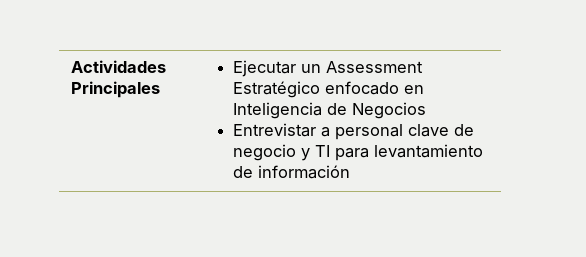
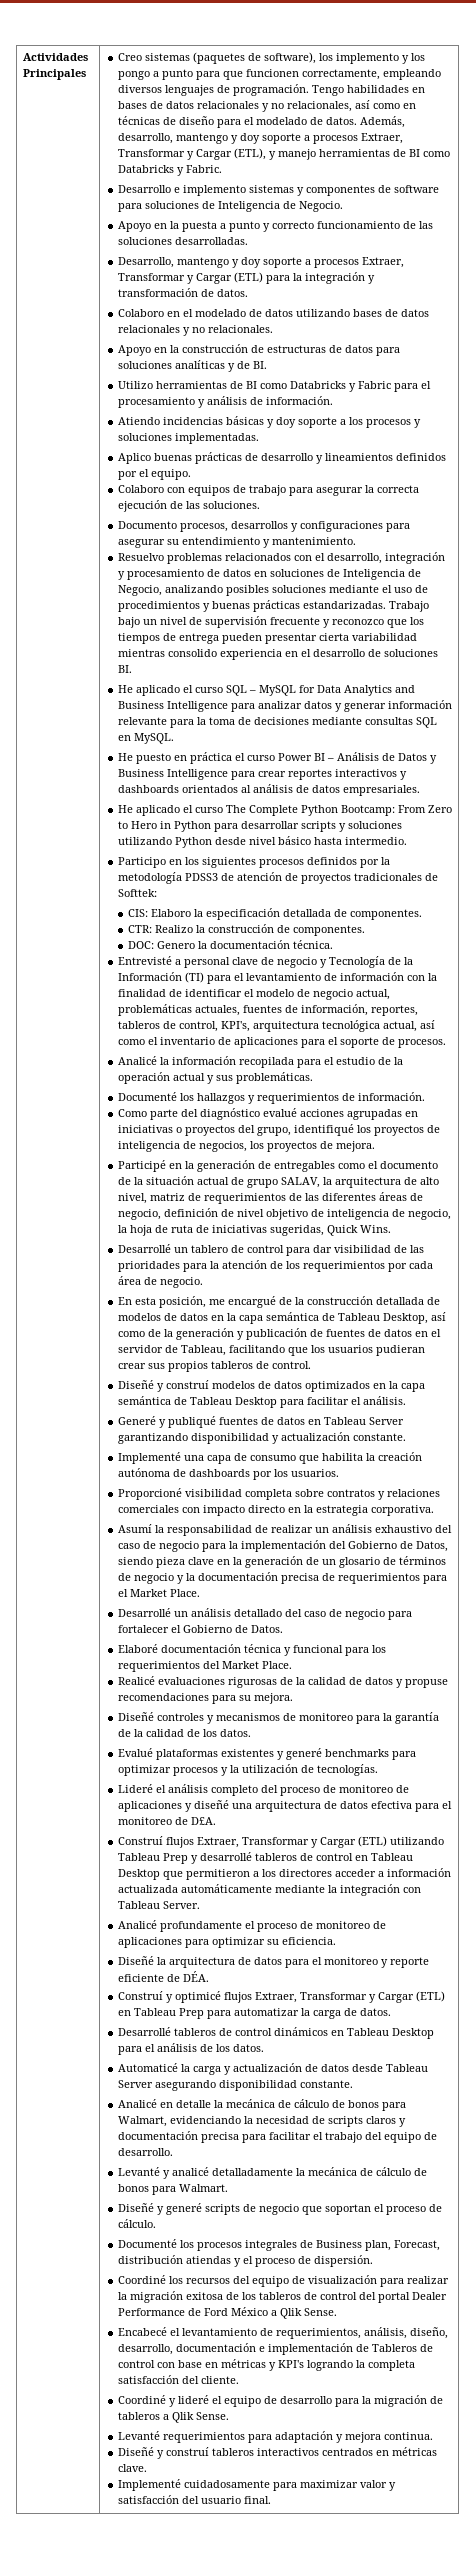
- Ejecutar un Assessment Estratégico enfocado en Inteligencia de Negocios
- Entrevistar a personal clave de negocio y TI para levantamiento de información
+ Creo sistemas (paquetes de software), los implemento y los pongo a punto para que funcionen correctamente, empleando diversos lenguajes de programación. Tengo habilidades en bases de datos relacionales y no relacionales, así como en técnicas de diseño para el modelado de datos. Además, desarrollo, mantengo y doy soporte a procesos Extraer, Transformar y Cargar (ETL), y manejo herramientas de BI como Databricks y Fabric.
+ Desarrollo e implemento sistemas y componentes de software para soluciones de Inteligencia de Negocio.
+ Apoyo en la puesta a punto y correcto funcionamiento de las soluciones desarrolladas.
+ Desarrollo, mantengo y doy soporte a procesos Extraer, Transformar y Cargar (ETL) para la integración y transformación de datos.
+ Colaboro en el modelado de datos utilizando bases de datos relacionales y no relacionales.
+ Apoyo en la construcción de estructuras de datos para soluciones analíticas y de BI.
+ Utilizo herramientas de BI como Databricks y Fabric para el procesamiento y análisis de información.
+ Atiendo incidencias básicas y doy soporte a los procesos y soluciones implementadas.
+ Aplico buenas prácticas de desarrollo y lineamientos definidos por el equipo.
+ Colaboro con equipos de trabajo para asegurar la correcta ejecución de las soluciones.
+ Documento procesos, desarrollos y configuraciones para asegurar su entendimiento y mantenimiento.
+ Resuelvo problemas relacionados con el desarrollo, integración y procesamiento de datos en soluciones de Inteligencia de Negocio, analizando posibles soluciones mediante el uso de procedimientos y buenas prácticas estandarizadas. Trabajo bajo un nivel de supervisión frecuente y reconozco que los tiempos de entrega pueden presentar cierta variabilidad mientras consolido experiencia en el desarrollo de soluciones BI.
+ He aplicado el curso SQL – MySQL for Data Analytics and Business Intelligence para analizar datos y generar información relevante para la toma de decisiones mediante consultas SQL en MySQL.
+ He puesto en práctica el curso Power BI – Análisis de Datos y Business Intelligence para crear reportes interactivos y dashboards orientados al análisis de datos empresariales.
+ He aplicado el curso The Complete Python Bootcamp: From Zero to Hero in Python para desarrollar scripts y soluciones utilizando Python desde nivel básico hasta intermedio.
+ Participo en los siguientes procesos definidos por la metodología PDSS3 de atención de proyectos tradicionales de Softtek:
+ CIS: Elaboro la especificación detallada de componentes.
+ CTR: Realizo la construcción de componentes.
+ DOC: Genero la documentación técnica.
+ Entrevisté a personal clave de negocio y Tecnología de la Información (TI) para el levantamiento de información con la finalidad de identificar el modelo de negocio actual, problemáticas actuales, fuentes de información, reportes, tableros de control, KPI's, arquitectura tecnológica actual, así como el inventario de aplicaciones para el soporte de procesos.
+ Analicé la información recopilada para el estudio de la operación actual y sus problemáticas.
+ Documenté los hallazgos y requerimientos de información.
+ Como parte del diagnóstico evalué acciones agrupadas en iniciativas o proyectos del grupo, identifiqué los proyectos de inteligencia de negocios, los proyectos de mejora.
+ Participé en la generación de entregables como el documento de la situación actual de grupo SALAV, la arquitectura de alto nivel, matriz de requerimientos de las diferentes áreas de negocio, definición de nivel objetivo de inteligencia de negocio, la hoja de ruta de iniciativas sugeridas, Quick Wins.
+ Desarrollé un tablero de control para dar visibilidad de las prioridades para la atención de los requerimientos por cada área de negocio.
+ En esta posición, me encargué de la construcción detallada de modelos de datos en la capa semántica de Tableau Desktop, así como de la generación y publicación de fuentes de datos en el servidor de Tableau, facilitando que los usuarios pudieran crear sus propios tableros de control.
+ Diseñé y construí modelos de datos optimizados en la capa semántica de Tableau Desktop para facilitar el análisis.
+ Generé y publiqué fuentes de datos en Tableau Server garantizando disponibilidad y actualización constante.
+ Implementé una capa de consumo que habilita la creación autónoma de dashboards por los usuarios.
+ Proporcioné visibilidad completa sobre contratos y relaciones comerciales con impacto directo en la estrategia corporativa.
+ Asumí la responsabilidad de realizar un análisis exhaustivo del caso de negocio para la implementación del Gobierno de Datos, siendo pieza clave en la generación de un glosario de términos de negocio y la documentación precisa de requerimientos para el Market Place.
+ Desarrollé un análisis detallado del caso de negocio para fortalecer el Gobierno de Datos.
+ Elaboré documentación técnica y funcional para los requerimientos del Market Place.
+ Realicé evaluaciones rigurosas de la calidad de datos y propuse recomendaciones para su mejora.
+ Diseñé controles y mecanismos de monitoreo para la garantía de la calidad de los datos.
+ Evalué plataformas existentes y generé benchmarks para optimizar procesos y la utilización de tecnologías.
+ Lideré el análisis completo del proceso de monitoreo de aplicaciones y diseñé una arquitectura de datos efectiva para el monitoreo de D£A.
+ Construí flujos Extraer, Transformar y Cargar (ETL) utilizando Tableau Prep y desarrollé tableros de control en Tableau Desktop que permitieron a los directores acceder a información actualizada automáticamente mediante la integración con Tableau Server.
+ Analicé profundamente el proceso de monitoreo de aplicaciones para optimizar su eficiencia.
+ Diseñé la arquitectura de datos para el monitoreo y reporte eficiente de DÉA.
+ Construí y optimicé flujos Extraer, Transformar y Cargar (ETL) en Tableau Prep para automatizar la carga de datos.
+ Desarrollé tableros de control dinámicos en Tableau Desktop para el análisis de los datos.
+ Automaticé la carga y actualización de datos desde Tableau Server asegurando disponibilidad constante.
+ Analicé en detalle la mecánica de cálculo de bonos para Walmart, evidenciando la necesidad de scripts claros y documentación precisa para facilitar el trabajo del equipo de desarrollo.
+ Levanté y analicé detalladamente la mecánica de cálculo de bonos para Walmart.
+ Diseñé y generé scripts de negocio que soportan el proceso de cálculo.
+ Documenté los procesos integrales de Business plan, Forecast, distribución atiendas y el proceso de dispersión.
+ Coordiné los recursos del equipo de visualización para realizar la migración exitosa de los tableros de control del portal Dealer Performance de Ford México a Qlik Sense.
+ Encabecé el levantamiento de requerimientos, análisis, diseño, desarrollo, documentación e implementación de Tableros de control con base en métricas y KPI's logrando la completa satisfacción del cliente.
+ Coordiné y lideré el equipo de desarrollo para la migración de tableros a Qlik Sense.
+ Levanté requerimientos para adaptación y mejora continua.
+ Diseñé y construí tableros interactivos centrados en métricas clave.
+ Implementé cuidadosamente para maximizar valor y satisfacción del usuario final.

